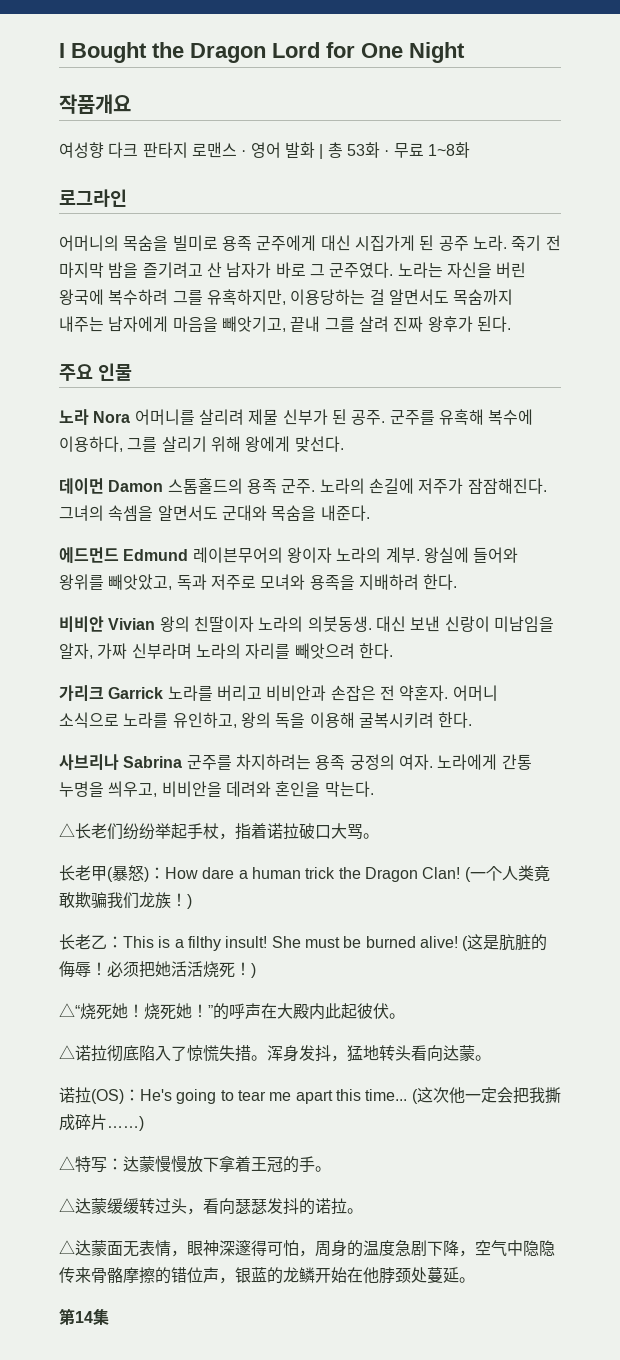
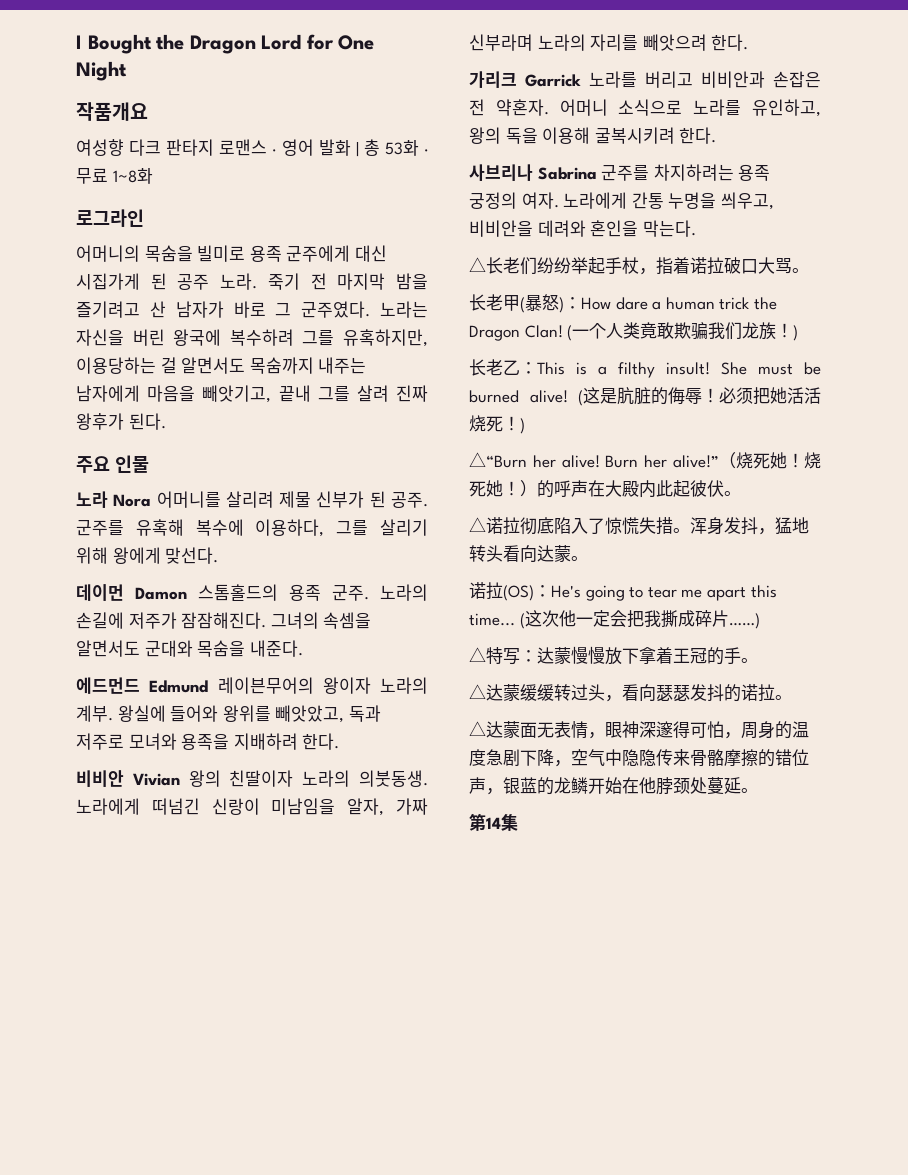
- 대신 보낸 신랑이 미남임을 알자, 가짜 신부라며 노라의 자리를 빼앗으려 한다.
+ 노라에게 떠넘긴 신랑이 미남임을 알자, 가짜 신부라며 노라의 자리를 빼앗으려 한다.
- △“烧死她！
+ △“Burn her alive! Burn her alive!”（烧死她！
- 烧死她！”的呼声在大殿内此起彼伏。
+ 烧死她！）的呼声在大殿内此起彼伏。

